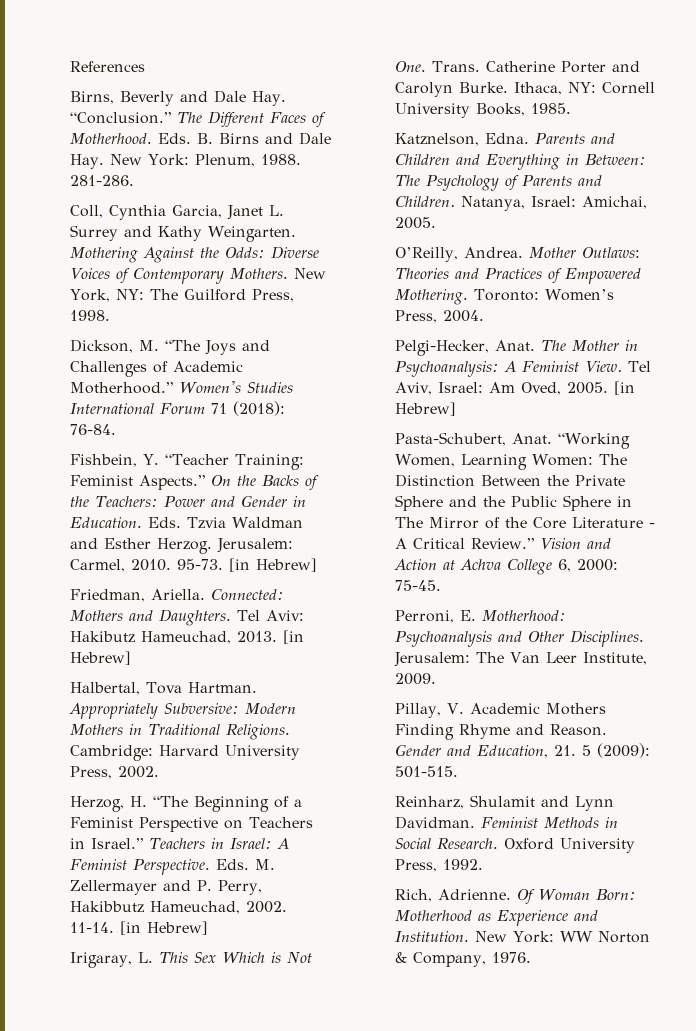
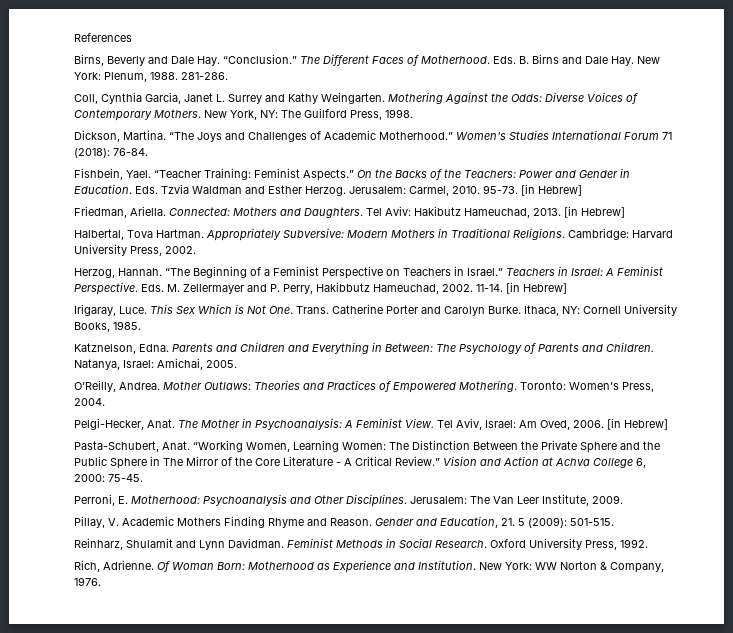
- Dickson, M. “The Joys and Challenges of Academic Motherhood.”
+ Dickson, Martina. “The Joys and Challenges of Academic Motherhood.”
- Fishbein, Y. “Teacher Training: Feminist Aspects.”
+ Fishbein, Yael. “Teacher Training: Feminist Aspects.”
- Herzog, H. “The Beginning of a Feminist Perspective on Teachers in Israel.”
+ Herzog, Hannah. “The Beginning of a Feminist Perspective on Teachers in Israel.”
- Irigaray, L. This Sex Which is Not One. Trans.
+ Irigaray, Luce. This Sex Which is Not One. Trans.
- Tel Aviv, Israel: Am Oved, 2005.
+ Tel Aviv, Israel: Am Oved, 2006.

